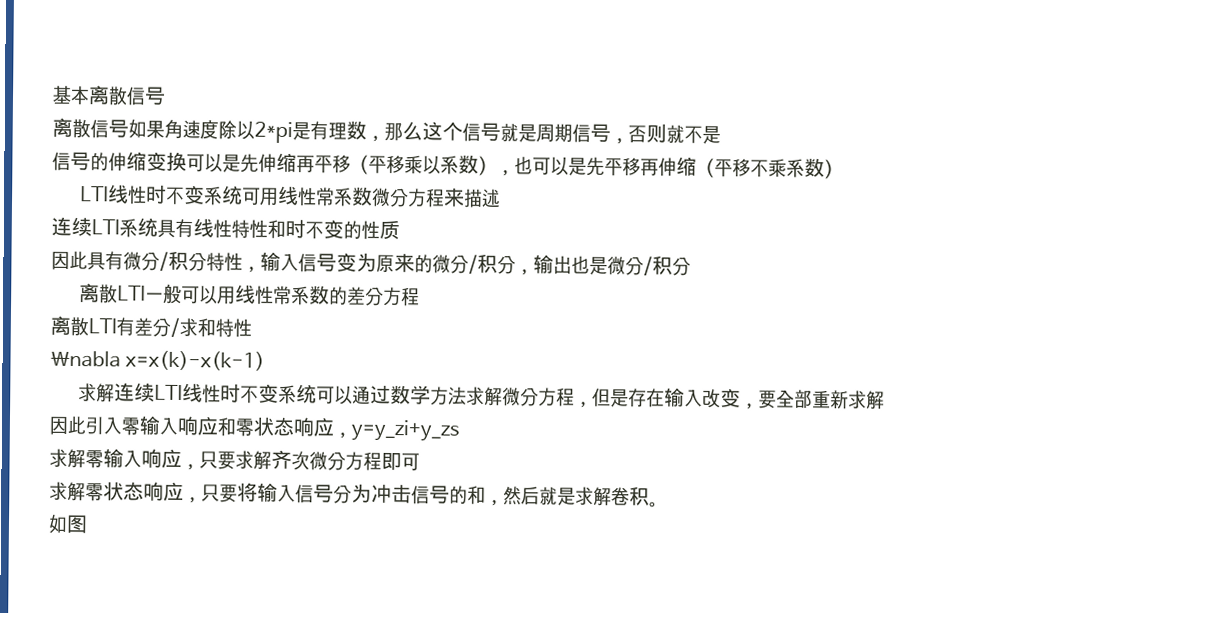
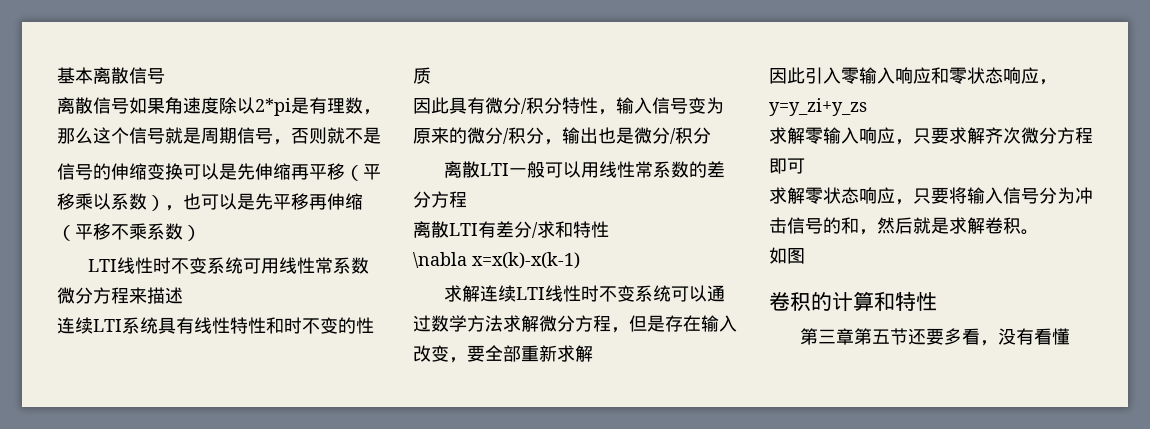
+ 卷积的计算和特性
+ 第三章第五节还要多看，没有看懂

